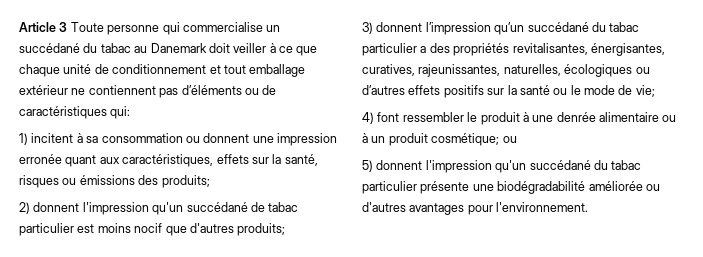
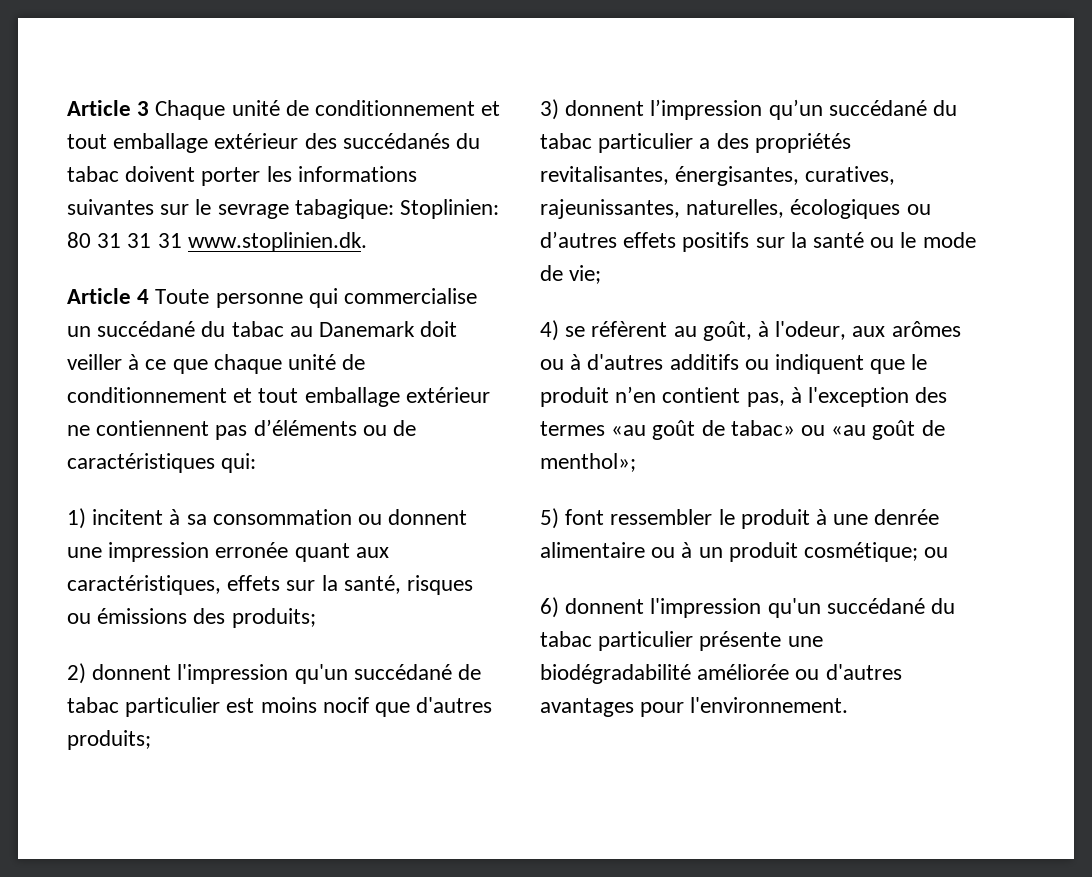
- Article 3 Toute personne qui commercialise un succédané du tabac au Danemark doit veiller à ce que chaque unité de conditionnement et tout emballage extérieur ne contiennent pas d’éléments ou de caractéristiques qui:
+ Article 3 Chaque unité de conditionnement et tout emballage extérieur des succédanés du tabac doivent porter les informations suivantes sur le sevrage tabagique: Stoplinien: 80 31 31 31 www.stoplinien.dk.
+ Article 4 Toute personne qui commercialise un succédané du tabac au Danemark doit veiller à ce que chaque unité de conditionnement et tout emballage extérieur ne contiennent pas d’éléments ou de caractéristiques qui:
- 4) font ressembler le produit à une denrée alimentaire ou à un produit cosmétique; ou
+ 4) se réfèrent au goût, à l'odeur, aux arômes ou à d'autres additifs ou indiquent que le produit n’en contient pas, à l'exception des termes «au goût de tabac» ou «au goût de menthol»;
+ 5) font ressembler le produit à une denrée alimentaire ou à un produit cosmétique; ou
- 5) donnent l'impression qu'un succédané du tabac particulier présente une biodégradabilité améliorée ou d'autres avantages pour l'environnement.
+ 6) donnent l'impression qu'un succédané du tabac particulier présente une biodégradabilité améliorée ou d'autres avantages pour l'environnement.

